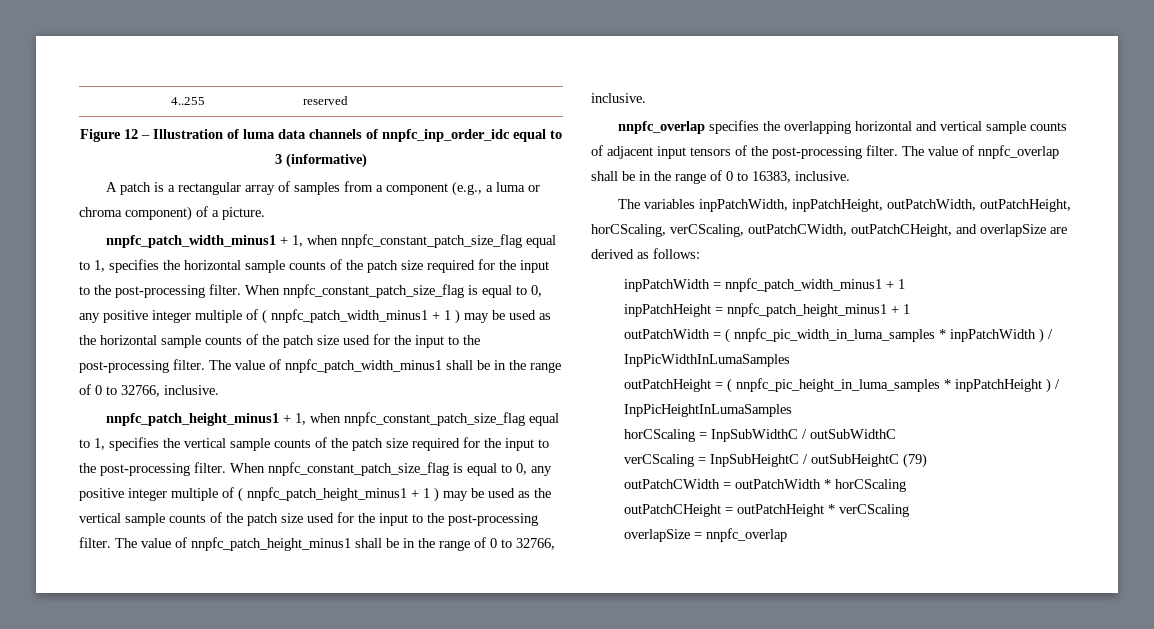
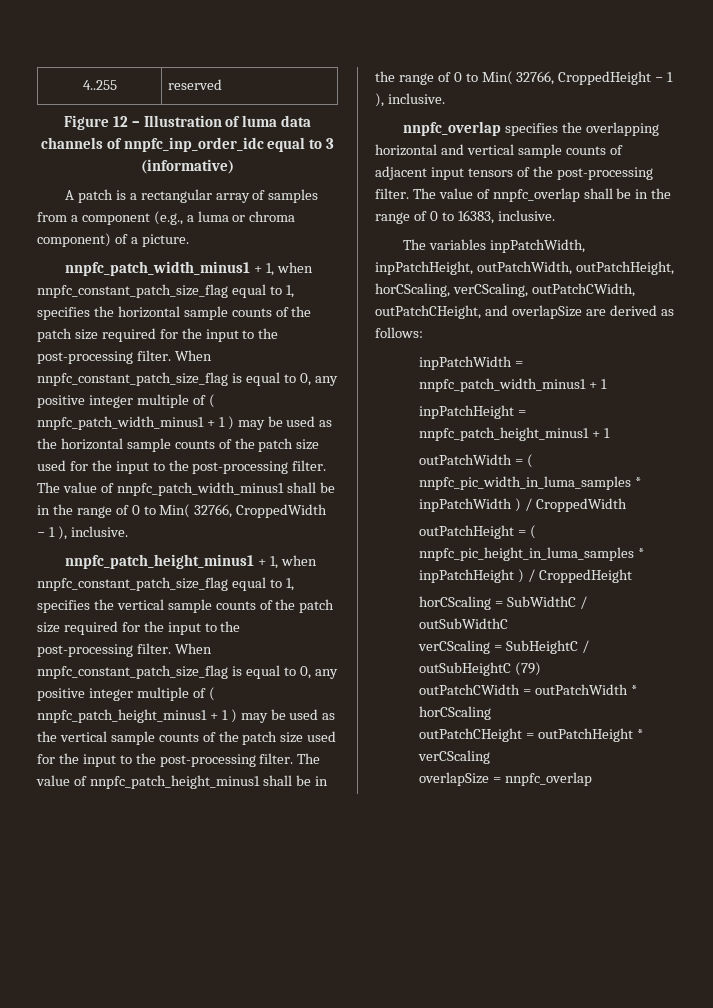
- The value of nnpfc_patch_width_minus1 shall be in the range of 0 to 32766, inclusive.
+ The value of nnpfc_patch_width_minus1 shall be in the range of 0 to Min( 32766, CroppedWidth − 1 ), inclusive.
- The value of nnpfc_patch_height_minus1 shall be in the range of 0 to 32766, inclusive.
+ The value of nnpfc_patch_height_minus1 shall be in the range of 0 to Min( 32766, CroppedHeight − 1 ), inclusive.
- outPatchWidth = ( nnpfc_pic_width_in_luma_samples * inpPatchWidth ) / InpPicWidthInLumaSamples
+ outPatchWidth = ( nnpfc_pic_width_in_luma_samples * inpPatchWidth ) / CroppedWidth
- outPatchHeight = ( nnpfc_pic_height_in_luma_samples * inpPatchHeight ) / InpPicHeightInLumaSamples
+ outPatchHeight = ( nnpfc_pic_height_in_luma_samples * inpPatchHeight ) / CroppedHeight
- horCScaling = InpSubWidthC / outSubWidthC
+ horCScaling = SubWidthC / outSubWidthC
- verCScaling = InpSubHeightC / outSubHeightC (79)
+ verCScaling = SubHeightC / outSubHeightC (79)

